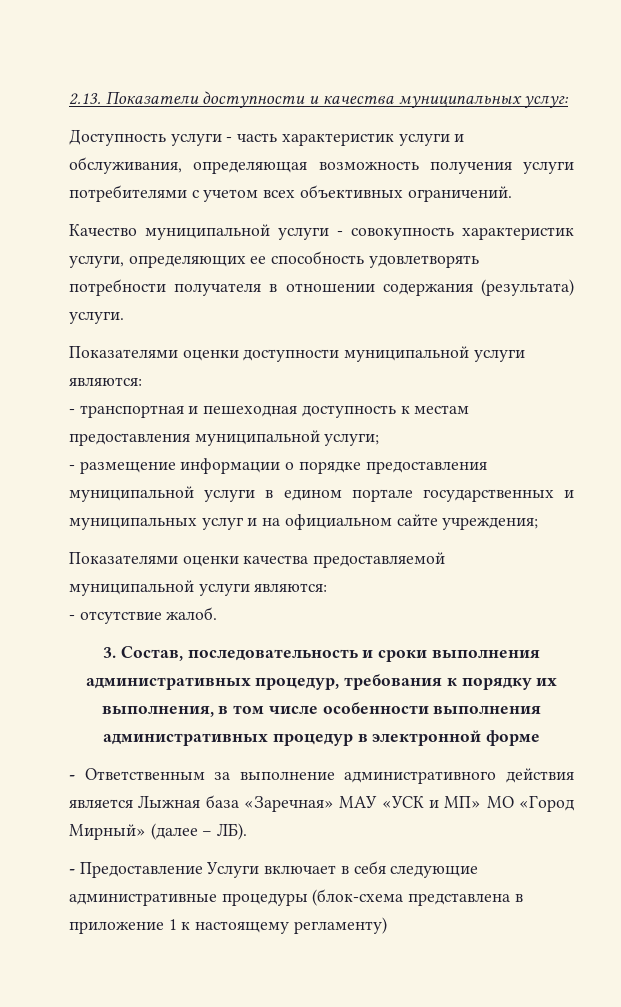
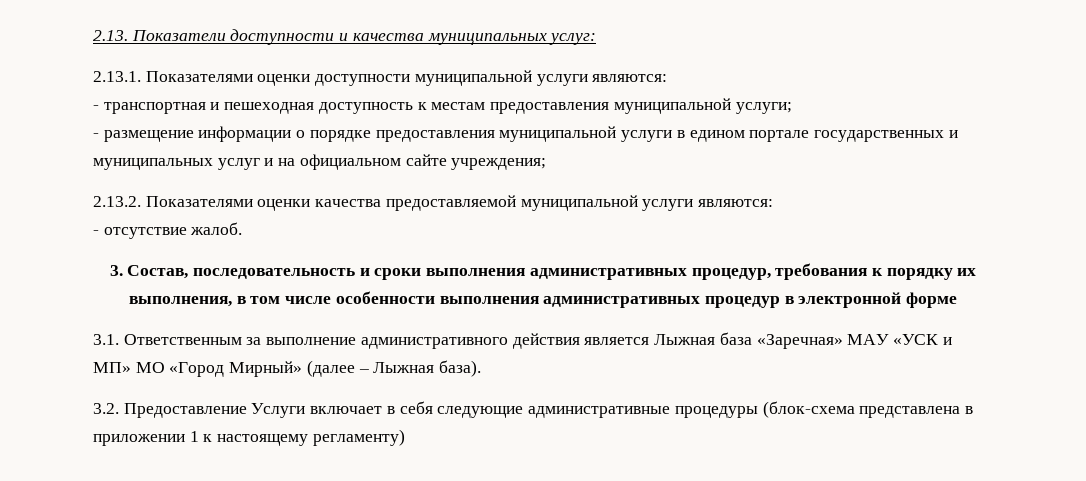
- Доступность услуги - часть характеристик услуги и обслуживания, определяющая возможность получения услуги потребителями с учетом всех объективных ограничений.
- Качество муниципальной услуги - совокупность характеристик услуги, определяющих ее способность удовлетворять потребности получателя в отношении содержания (результата) услуги.
- Показателями оценки доступности муниципальной услуги являются:
+ 2.13.1. Показателями оценки доступности муниципальной услуги являются:
- Показателями оценки качества предоставляемой муниципальной услуги являются:
+ 2.13.2. Показателями оценки качества предоставляемой муниципальной услуги являются:
- - Ответственным за выполнение административного действия является Лыжная база «Заречная» МАУ «УСК и МП» МО «Город Мирный» (далее – ЛБ).
- - Предоставление Услуги включает в себя следующие административные процедуры (блок-схема представлена в приложение 1 к настоящему регламенту)
+ 3.1. Ответственным за выполнение административного действия является Лыжная база «Заречная» МАУ «УСК и МП» МО «Город Мирный» (далее – Лыжная база).
+ 3.2. Предоставление Услуги включает в себя следующие административные процедуры (блок-схема представлена в приложении 1 к настоящему регламенту)

